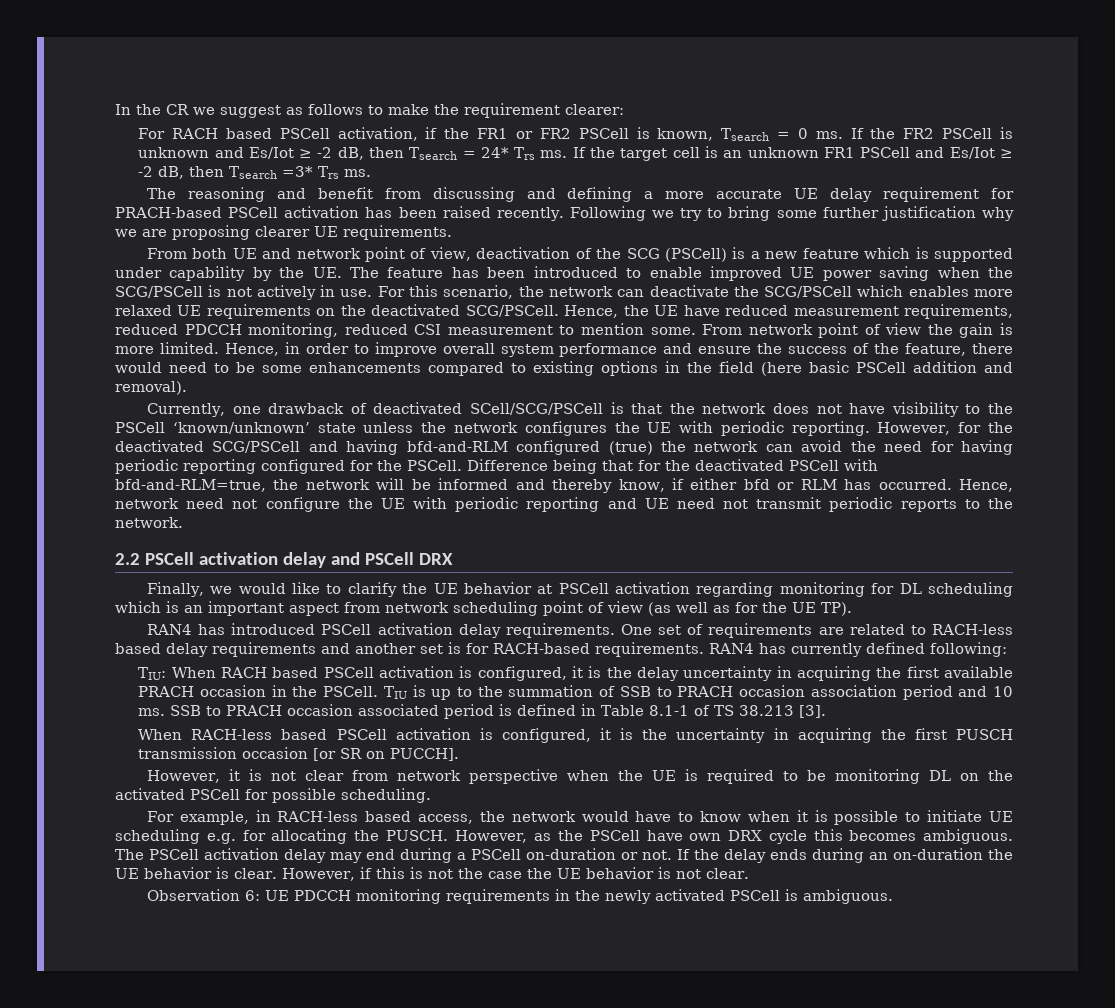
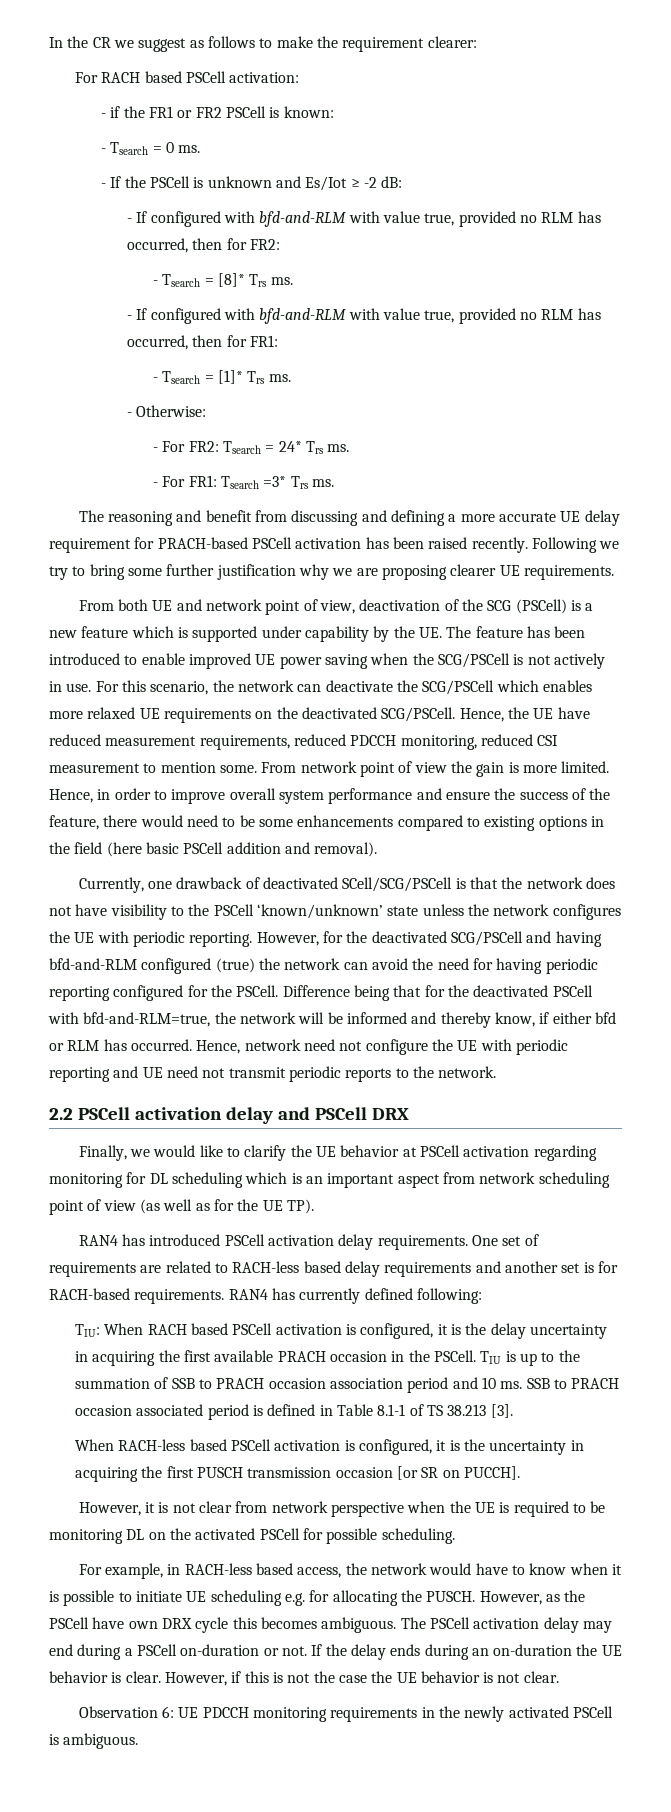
- For RACH based PSCell activation, if the FR1 or FR2 PSCell is known, Tsearch = 0 ms. If the FR2 PSCell is unknown and Es/Iot ≥ -2 dB, then Tsearch = 24* Trs ms. If the target cell is an unknown FR1 PSCell and Es/Iot ≥ -2 dB, then Tsearch =3* Trs ms.
+ For RACH based PSCell activation:
+ - if the FR1 or FR2 PSCell is known:
+ - Tsearch = 0 ms.
+ - If the PSCell is unknown and Es/Iot ≥ -2 dB:
+ - If configured with bfd-and-RLM with value true, provided no RLM has occurred, then for FR2:
+ - Tsearch = [8]* Trs ms.
+ - If configured with bfd-and-RLM with value true, provided no RLM has occurred, then for FR1:
+ - Tsearch = [1]* Trs ms.
+ - Otherwise:
+ - For FR2: Tsearch = 24* Trs ms.
+ - For FR1: Tsearch =3* Trs ms.

